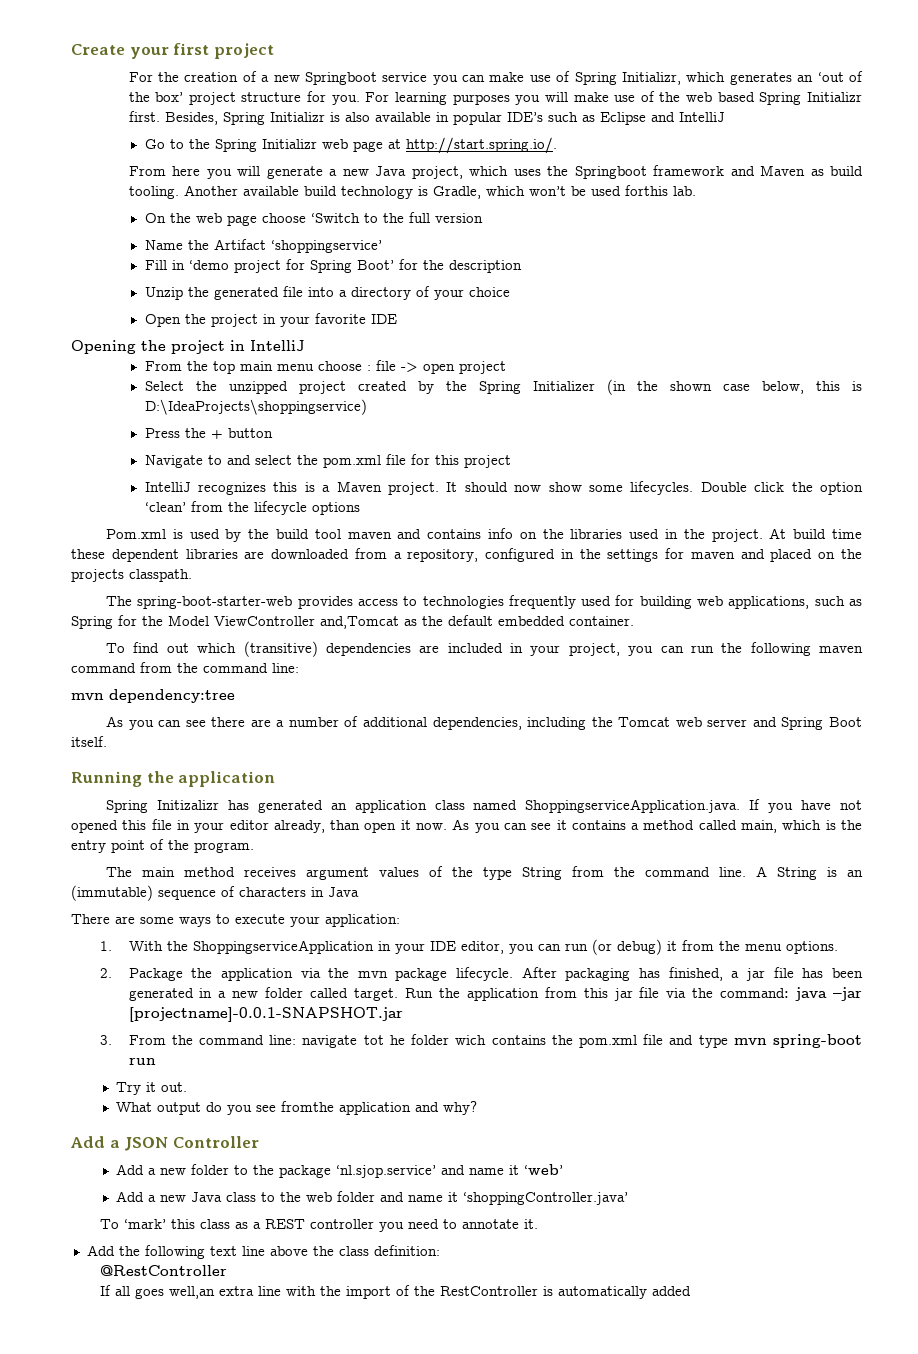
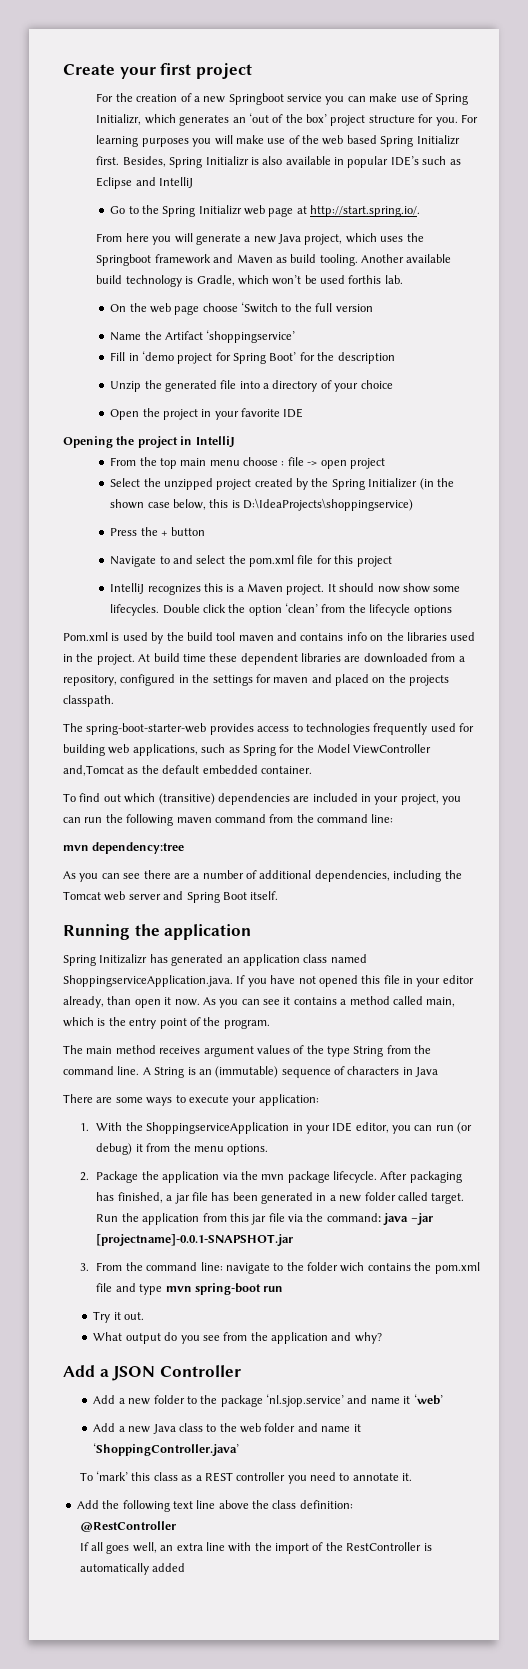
- 3. From the command line: navigate tot he folder wich contains the pom.xml file and type mvn spring-boot run
+ 3. From the command line: navigate to the folder wich contains the pom.xml file and type mvn spring-boot run
- What output do you see fromthe application and why?
+ What output do you see from the application and why?
- Add a new Java class to the web folder and name it ‘shoppingController.java’
+ Add a new Java class to the web folder and name it ‘ShoppingController.java’
- If all goes well,an extra line with the import of the RestController is automatically added
+ If all goes well, an extra line with the import of the RestController is automatically added

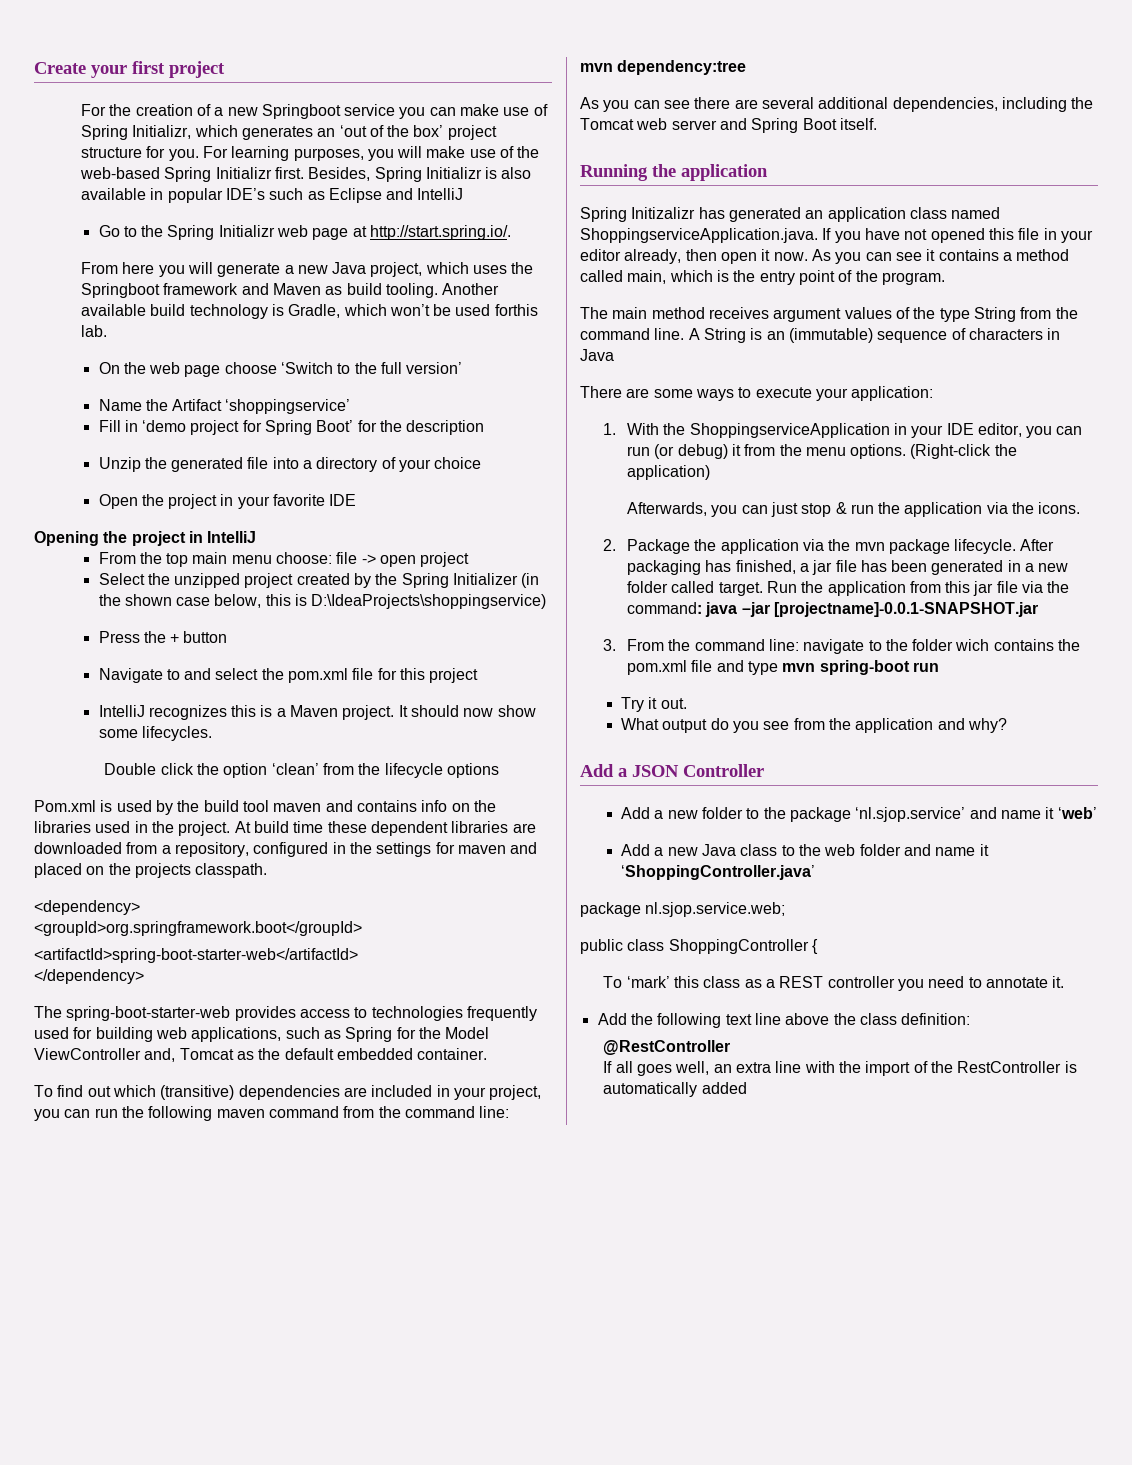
- For learning purposes you will make use of the web based Spring Initializr first.
+ For learning purposes, you will make use of the web-based Spring Initializr first.
- On the web page choose ‘Switch to the full version
+ On the web page choose ‘Switch to the full version’
- From the top main menu choose : file -> open project
+ From the top main menu choose: file -> open project
- It should now show some lifecycles. Double click the option ‘clean’ from the lifecycle options
+ It should now show some lifecycles.
+ Double click the option ‘clean’ from the lifecycle options
+ <dependency>
+ <groupId>org.springframework.boot</groupId>
+ <artifactId>spring-boot-starter-web</artifactId>
+ </dependency>
- The spring-boot-starter-web provides access to technologies frequently used for building web applications, such as Spring for the Model ViewController and,Tomcat as the default embedded container.
+ The spring-boot-starter-web provides access to technologies frequently used for building web applications, such as Spring for the Model ViewController and, Tomcat as the default embedded container.
- As you can see there are a number of additional dependencies, including the Tomcat web server and Spring Boot itself.
+ As you can see there are several additional dependencies, including the Tomcat web server and Spring Boot itself.
- Spring Initizalizr has generated an application class named ShoppingserviceApplication.java. If you have not opened this file in your editor already, than open it now.
+ Spring Initizalizr has generated an application class named ShoppingserviceApplication.java. If you have not opened this file in your editor already, then open it now.
+ (Right-click the application)
+ Afterwards, you can just stop & run the application via the icons.
+ package nl.sjop.service.web;
+ public class ShoppingController {

